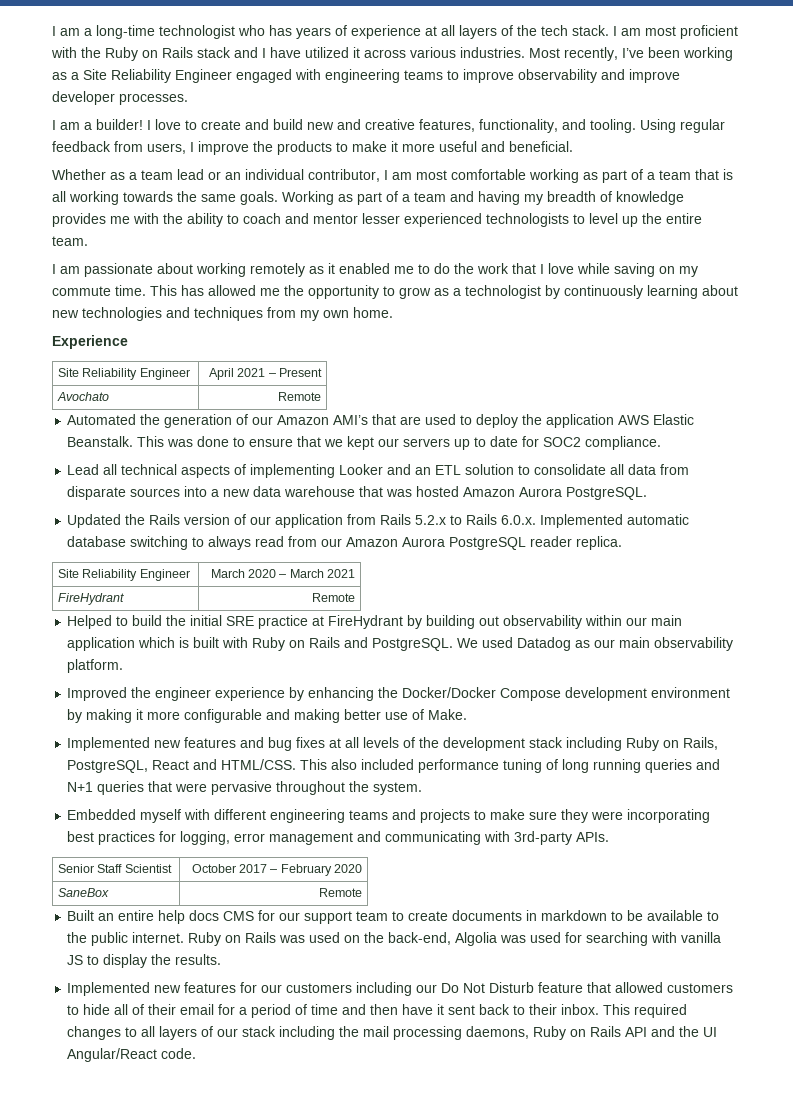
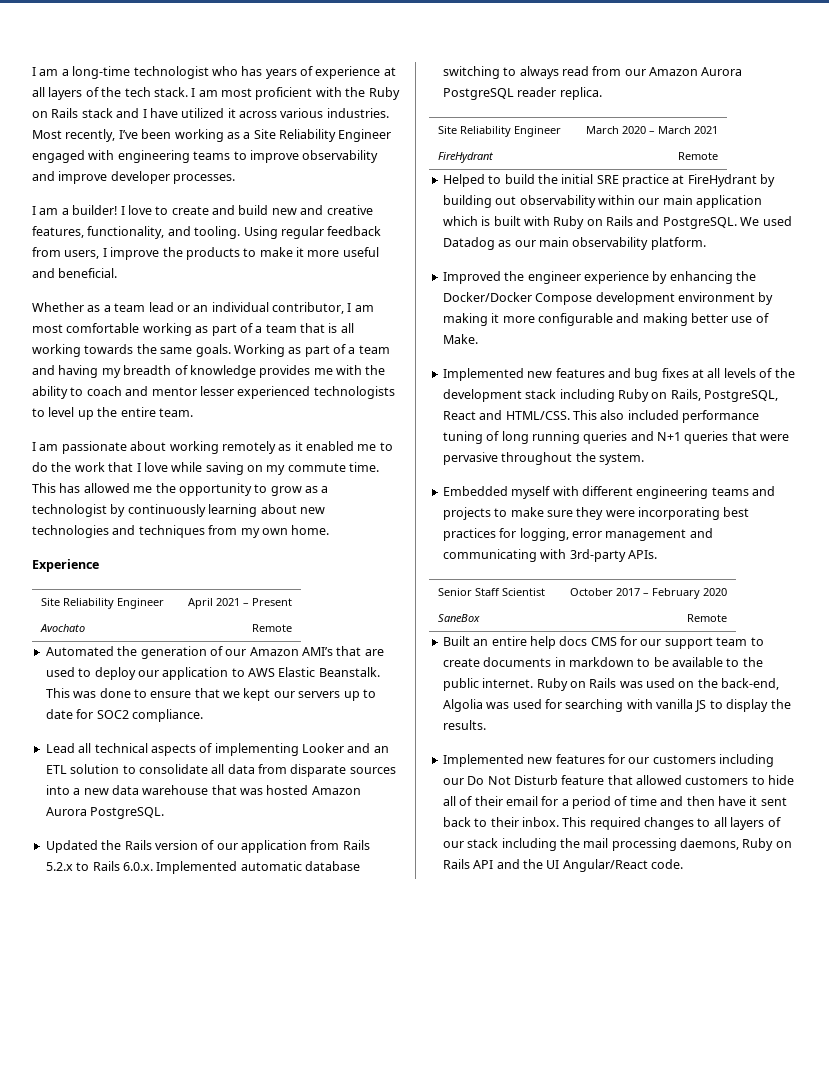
- Automated the generation of our Amazon AMI’s that are used to deploy the application AWS Elastic Beanstalk.
+ Automated the generation of our Amazon AMI’s that are used to deploy our application to AWS Elastic Beanstalk.

